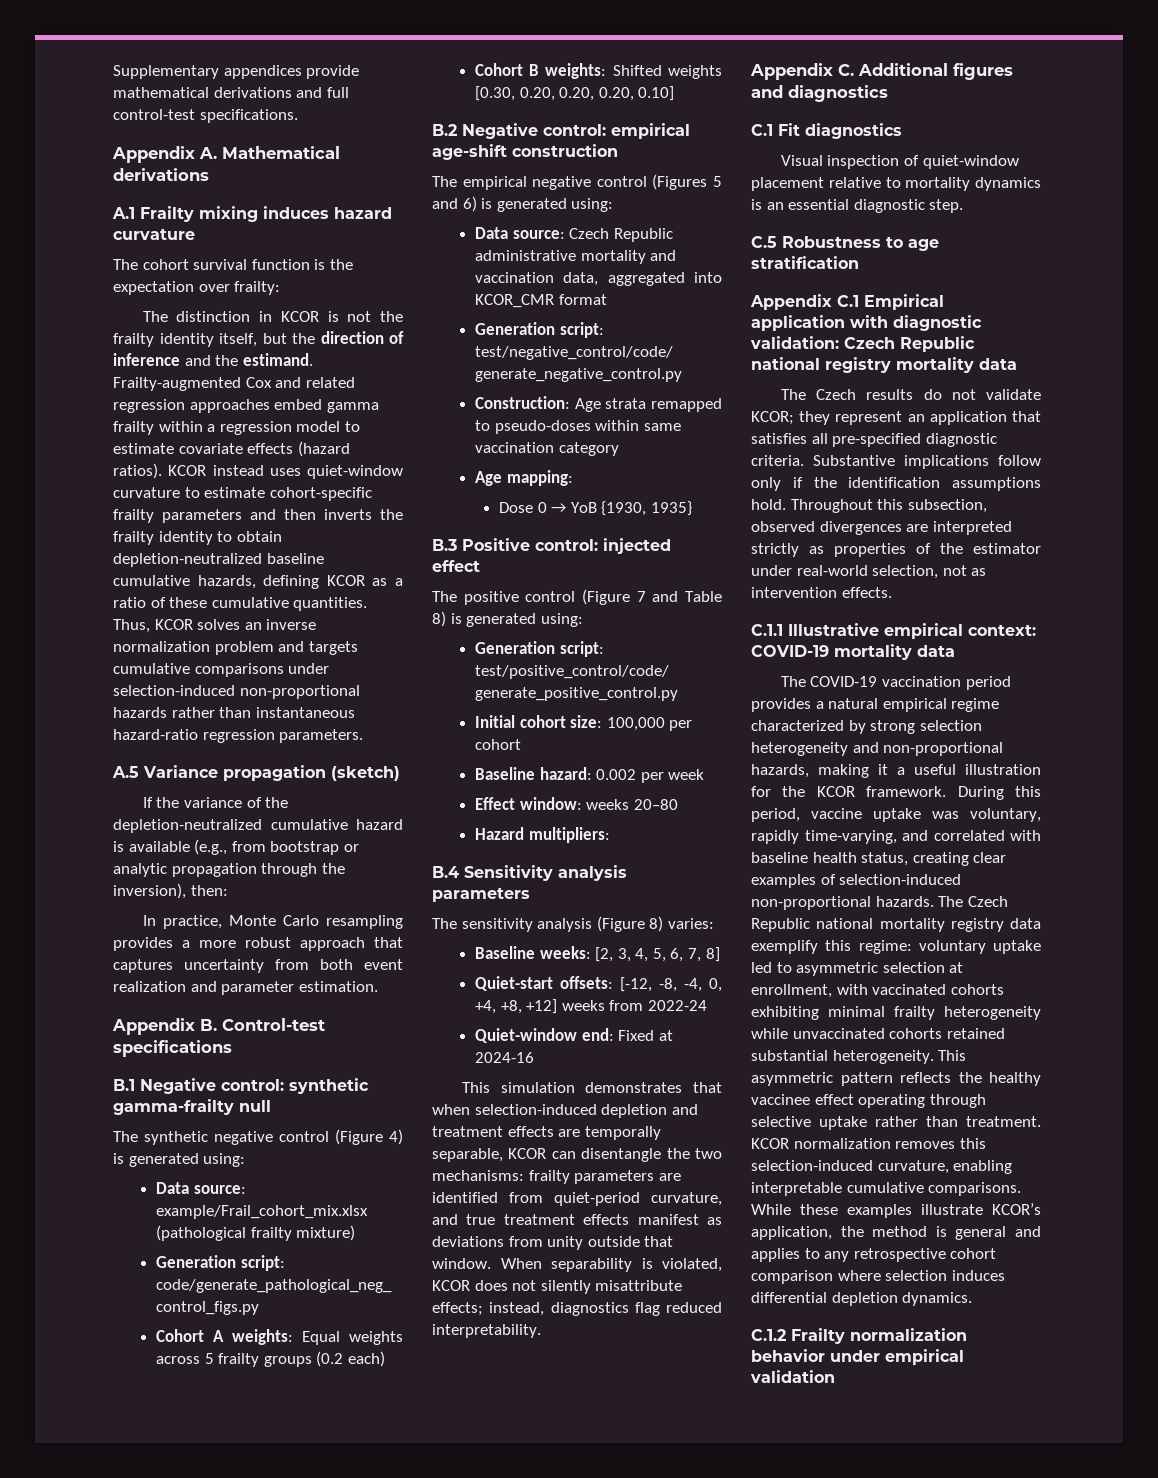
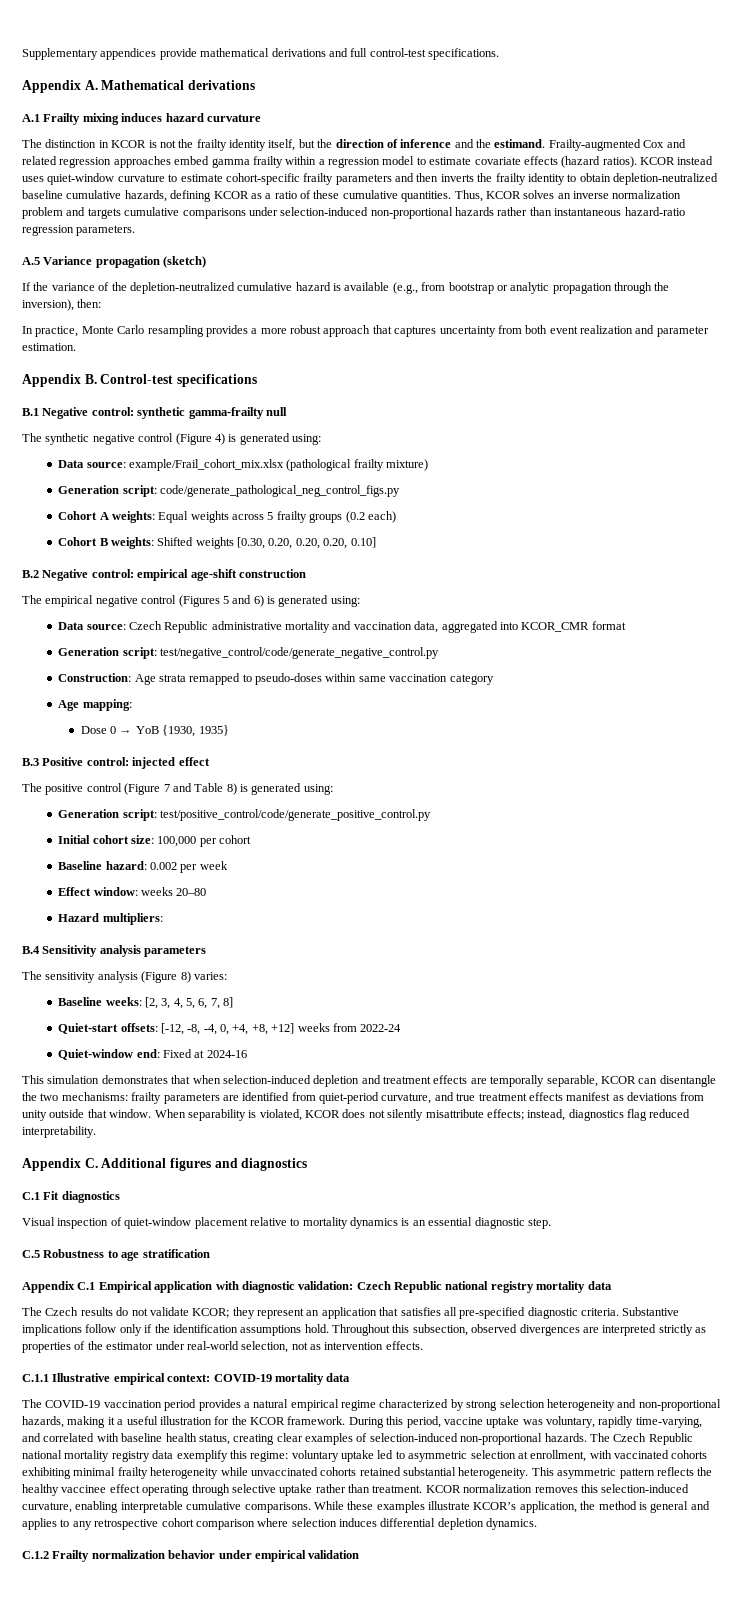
- The cohort survival function is the expectation over frailty:

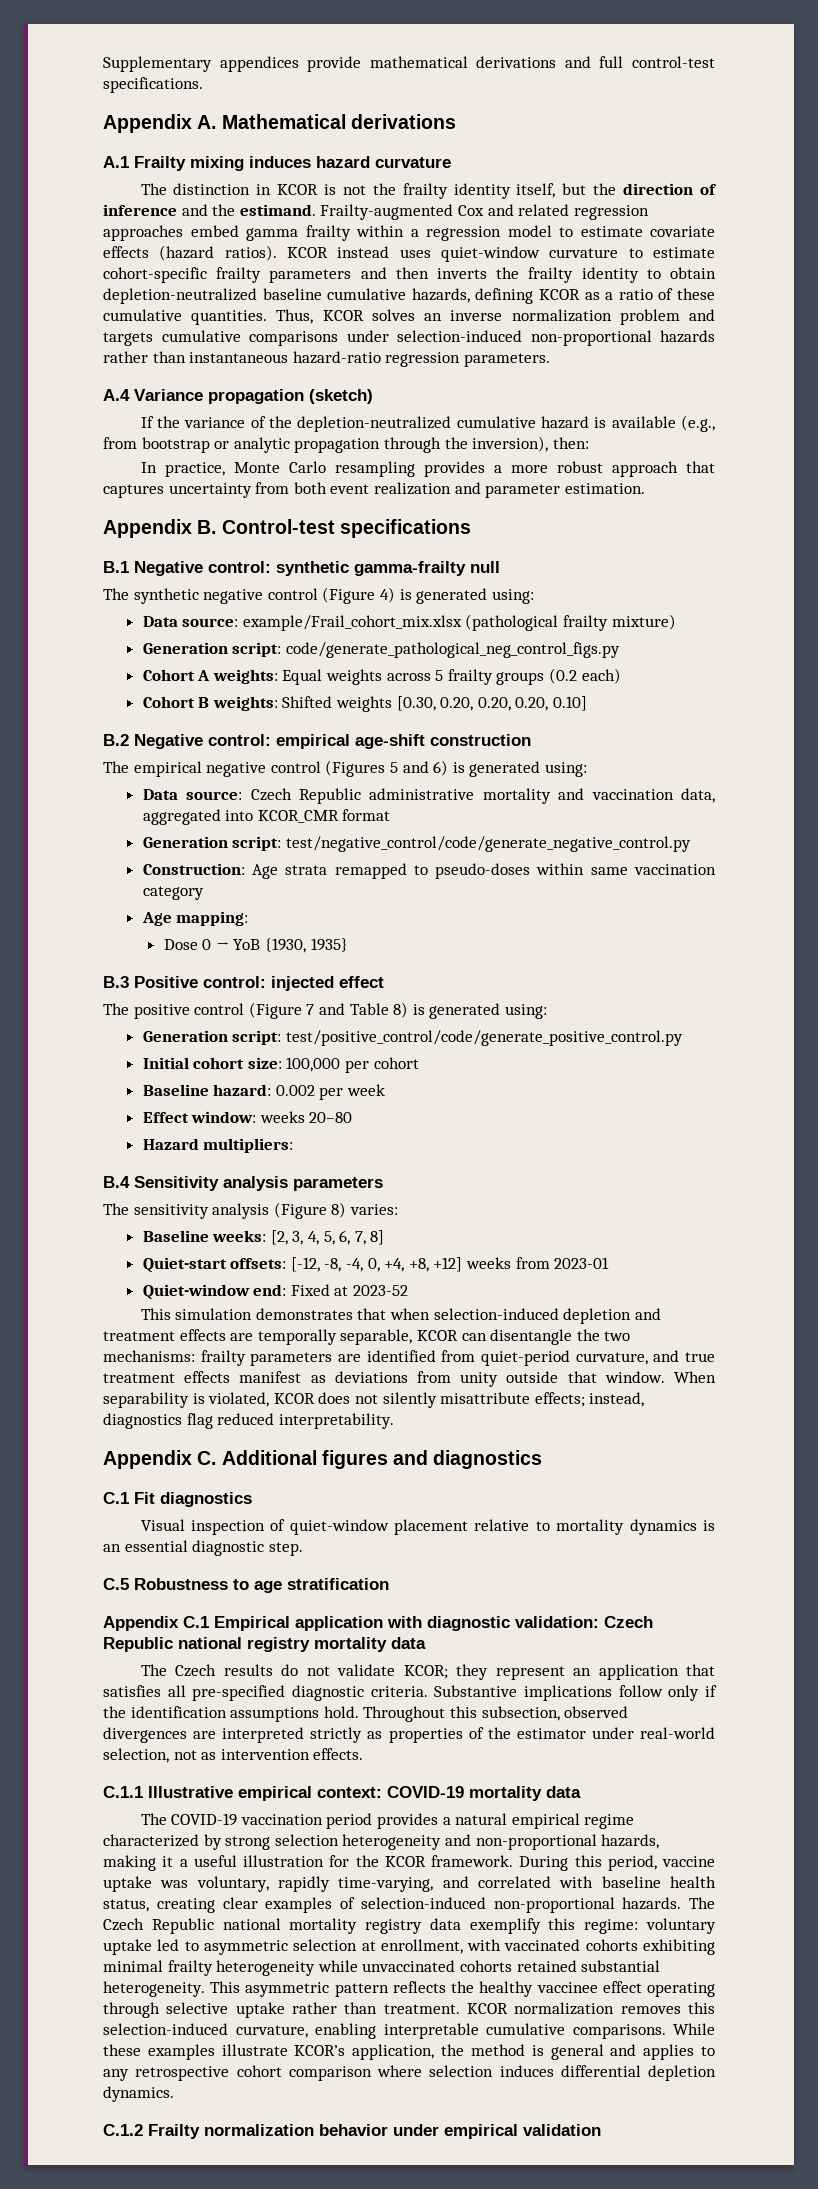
- A.5 Variance propagation (sketch)
+ A.4 Variance propagation (sketch)
- Quiet-start offsets: [-12, -8, -4, 0, +4, +8, +12] weeks from 2022-24
+ Quiet-start offsets: [-12, -8, -4, 0, +4, +8, +12] weeks from 2023-01
- Quiet-window end: Fixed at 2024-16
+ Quiet-window end: Fixed at 2023-52

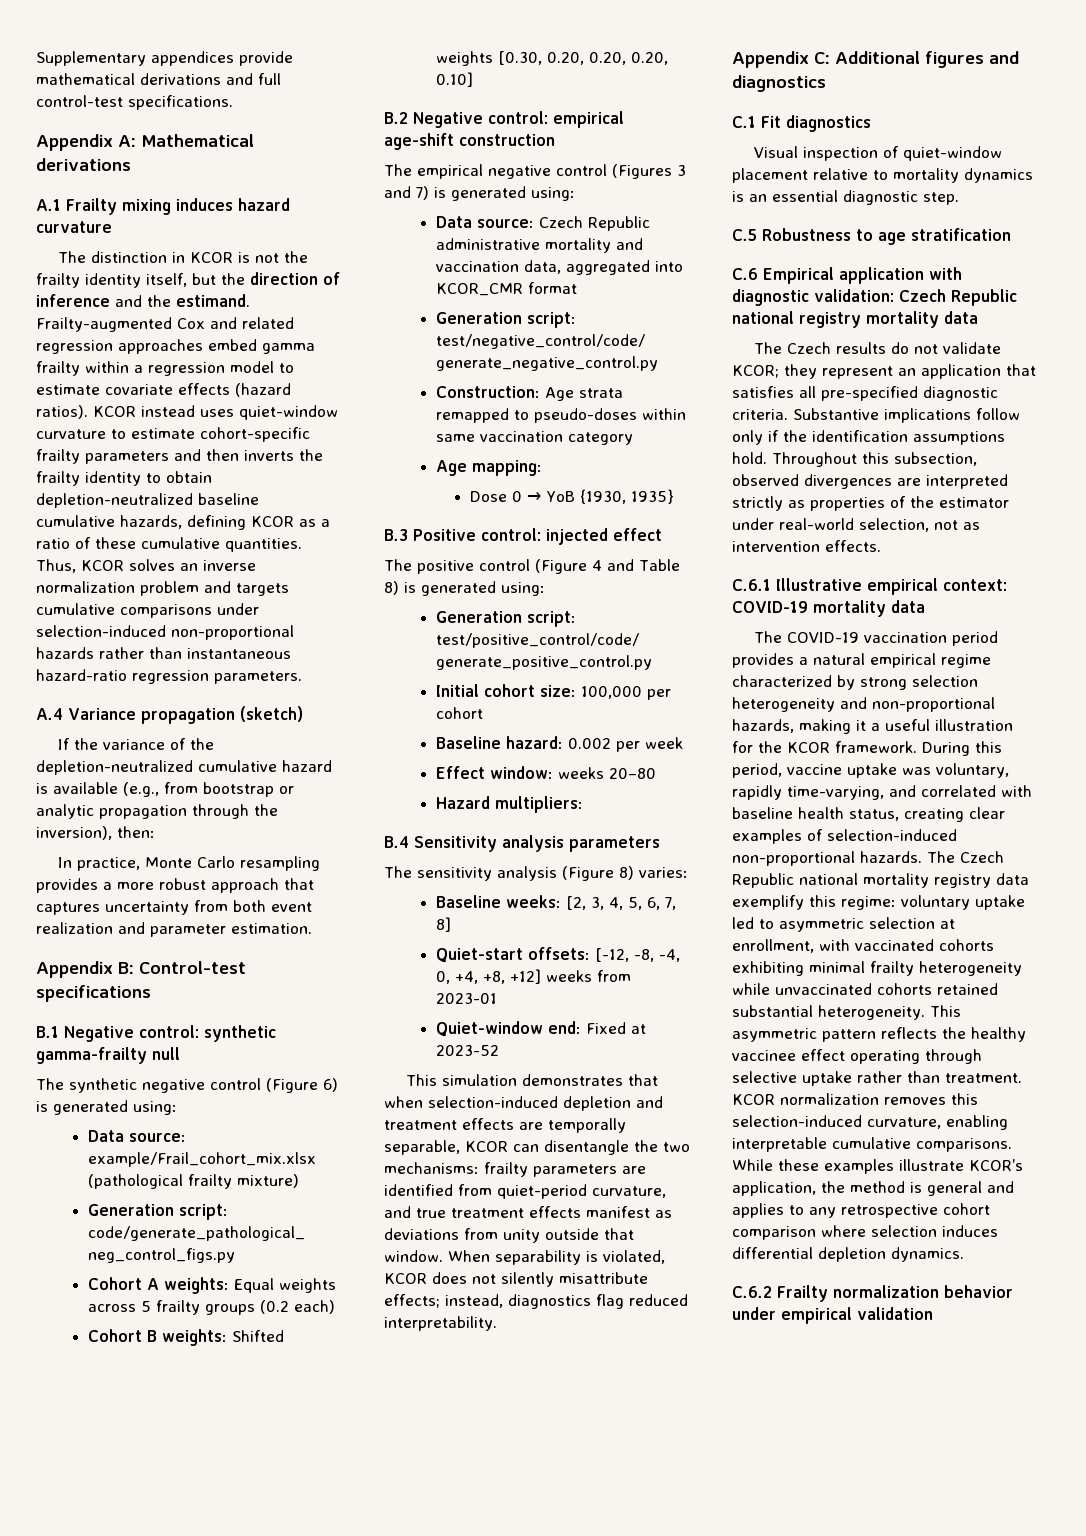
- Appendix A. Mathematical derivations
+ Appendix A: Mathematical derivations
- Appendix B. Control-test specifications
+ Appendix B: Control-test specifications
- The synthetic negative control (Figure 4) is generated using:
+ The synthetic negative control (Figure 6) is generated using:
- The empirical negative control (Figures 5 and 6) is generated using:
+ The empirical negative control (Figures 3 and 7) is generated using:
- The positive control (Figure 7 and Table 8) is generated using:
+ The positive control (Figure 4 and Table 8) is generated using:
- Appendix C. Additional figures and diagnostics
+ Appendix C: Additional figures and diagnostics
- Appendix C.1 Empirical application with diagnostic validation: Czech Republic national registry mortality data
+ C.6 Empirical application with diagnostic validation: Czech Republic national registry mortality data
- C.1.1 Illustrative empirical context: COVID-19 mortality data
+ C.6.1 Illustrative empirical context: COVID-19 mortality data
- C.1.2 Frailty normalization behavior under empirical validation
+ C.6.2 Frailty normalization behavior under empirical validation

